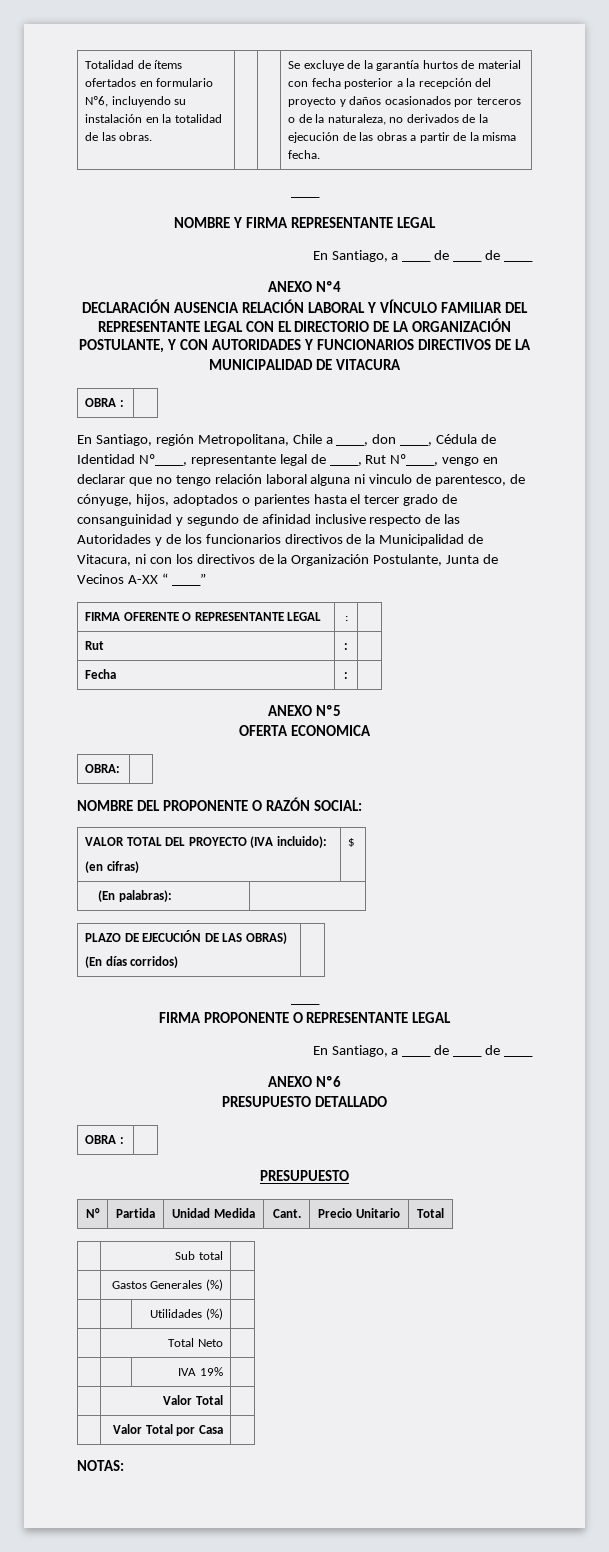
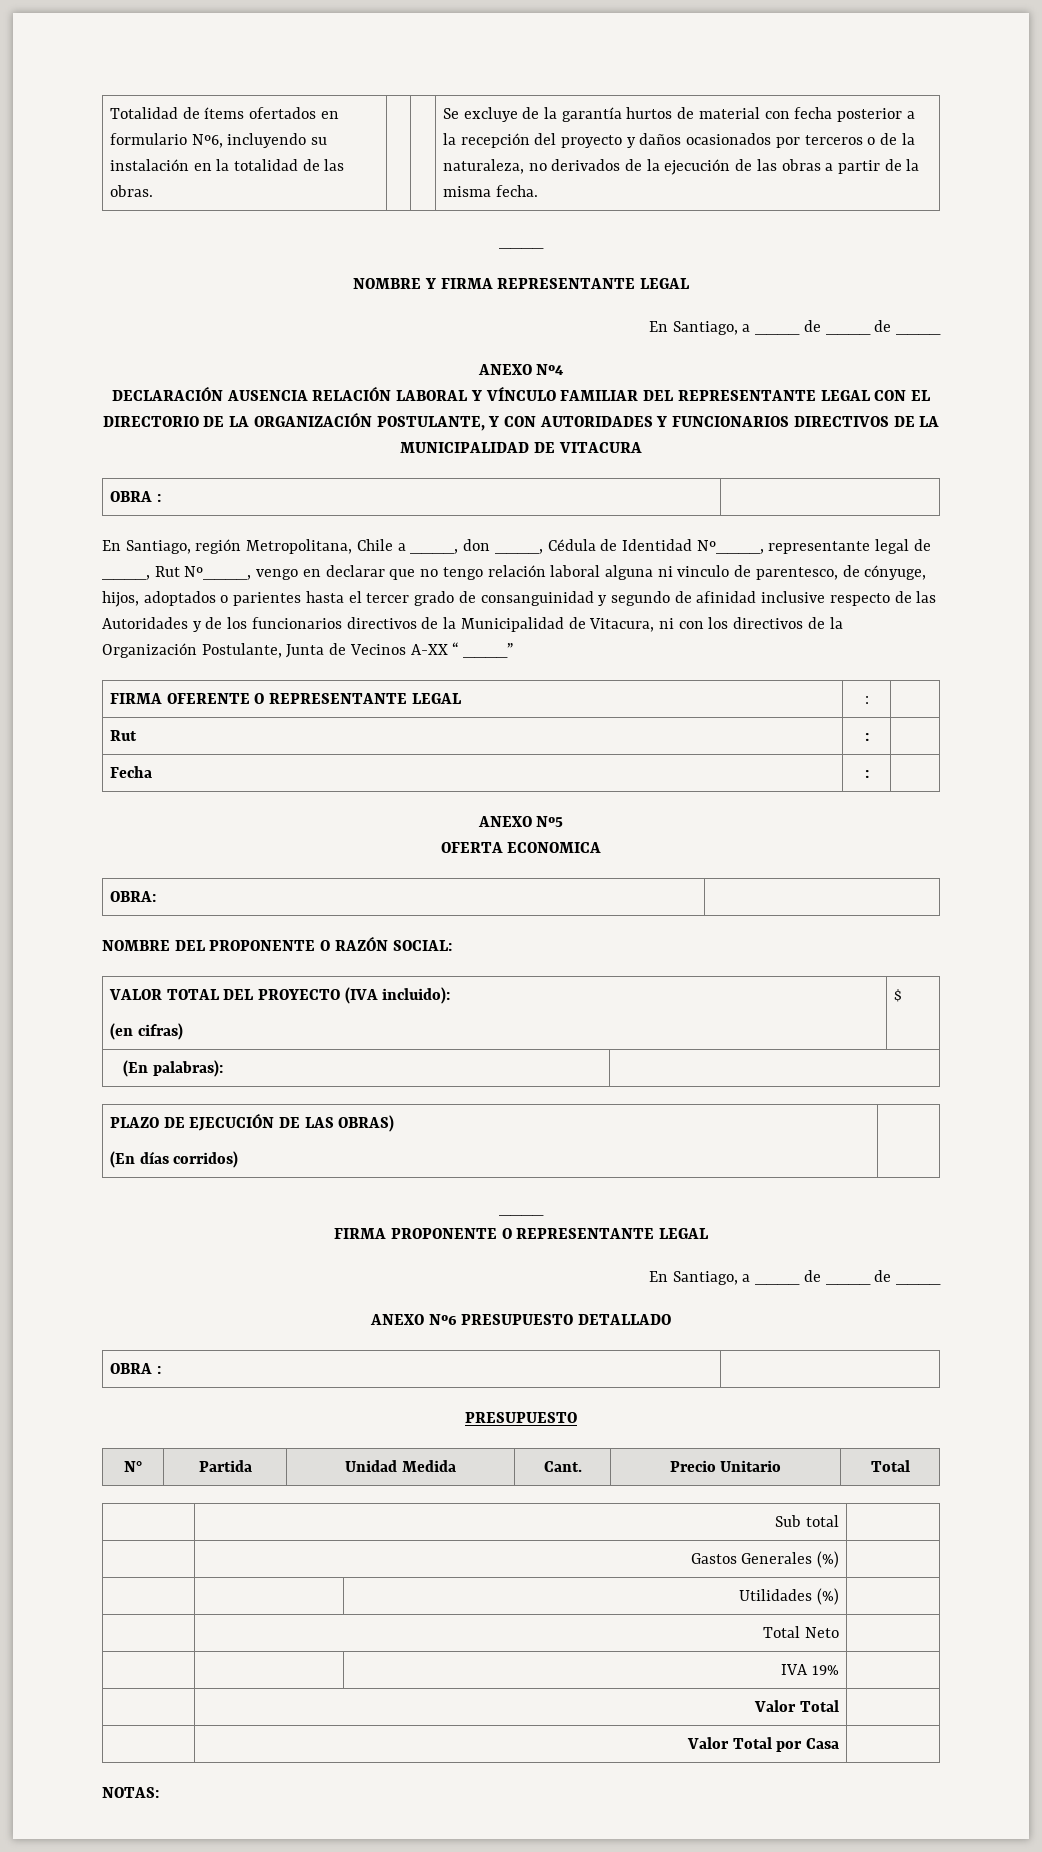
- ANEXO Nº6
- PRESUPUESTO DETALLADO
+ ANEXO Nº6 PRESUPUESTO DETALLADO

